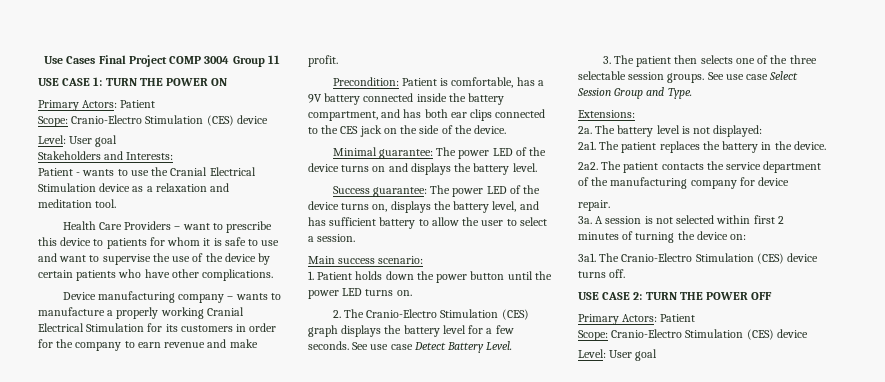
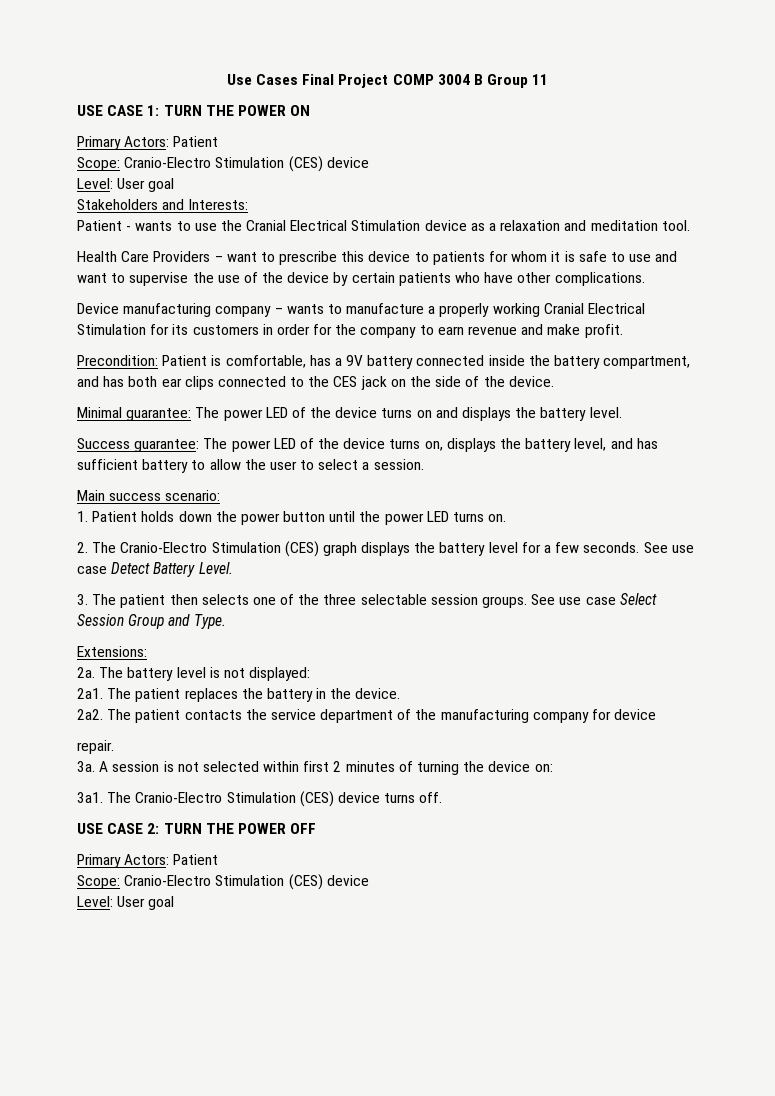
- Use Cases Final Project COMP 3004 Group 11
+ Use Cases Final Project COMP 3004 B Group 11

